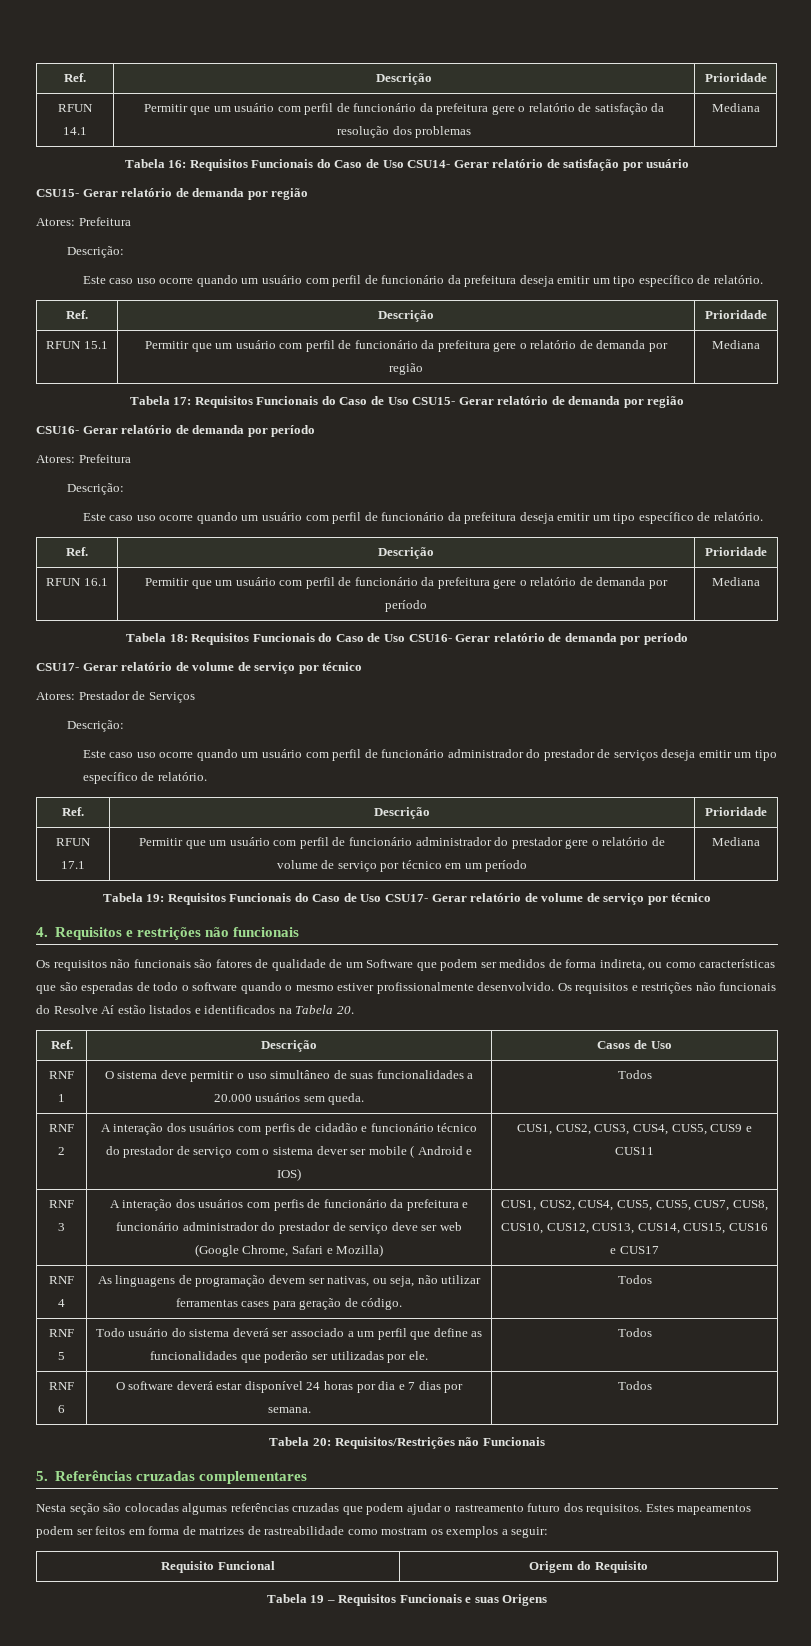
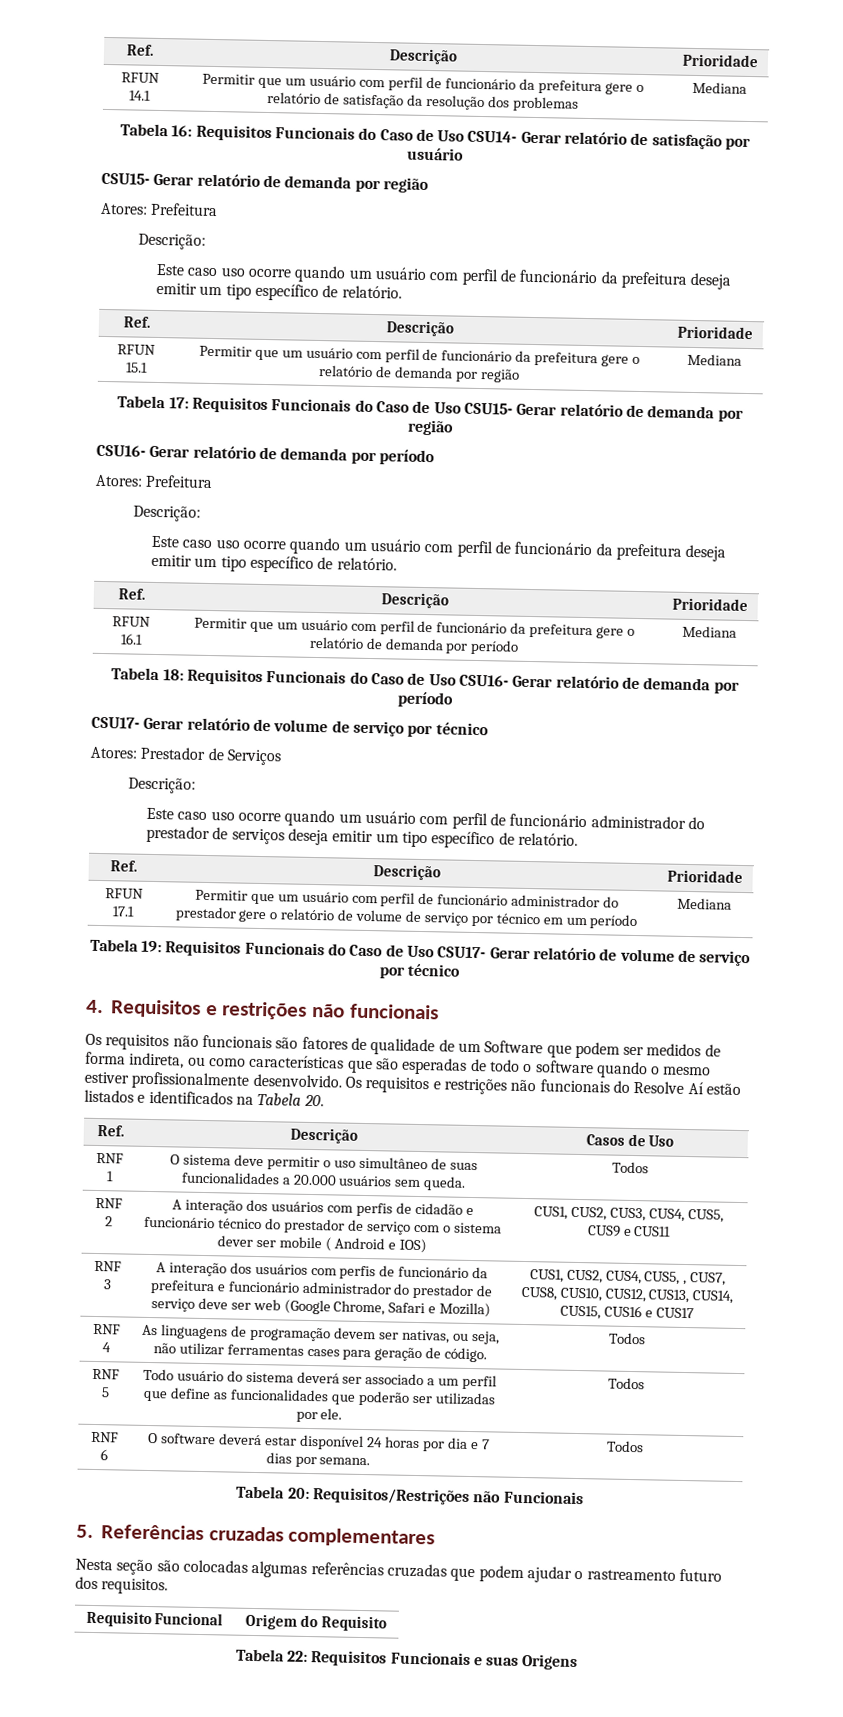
- CUS1, CUS2, CUS4, CUS5, CUS5, CUS7, CUS8, CUS10, CUS12, CUS13, CUS14, CUS15, CUS16 e CUS17
+ CUS1, CUS2, CUS4, CUS5, , CUS7, CUS8, CUS10, CUS12, CUS13, CUS14, CUS15, CUS16 e CUS17
- Estes mapeamentos podem ser feitos em forma de matrizes de rastreabilidade como mostram os exemplos a seguir:
- Tabela 19 – Requisitos Funcionais e suas Origens
+ Tabela 22: Requisitos Funcionais e suas Origens

